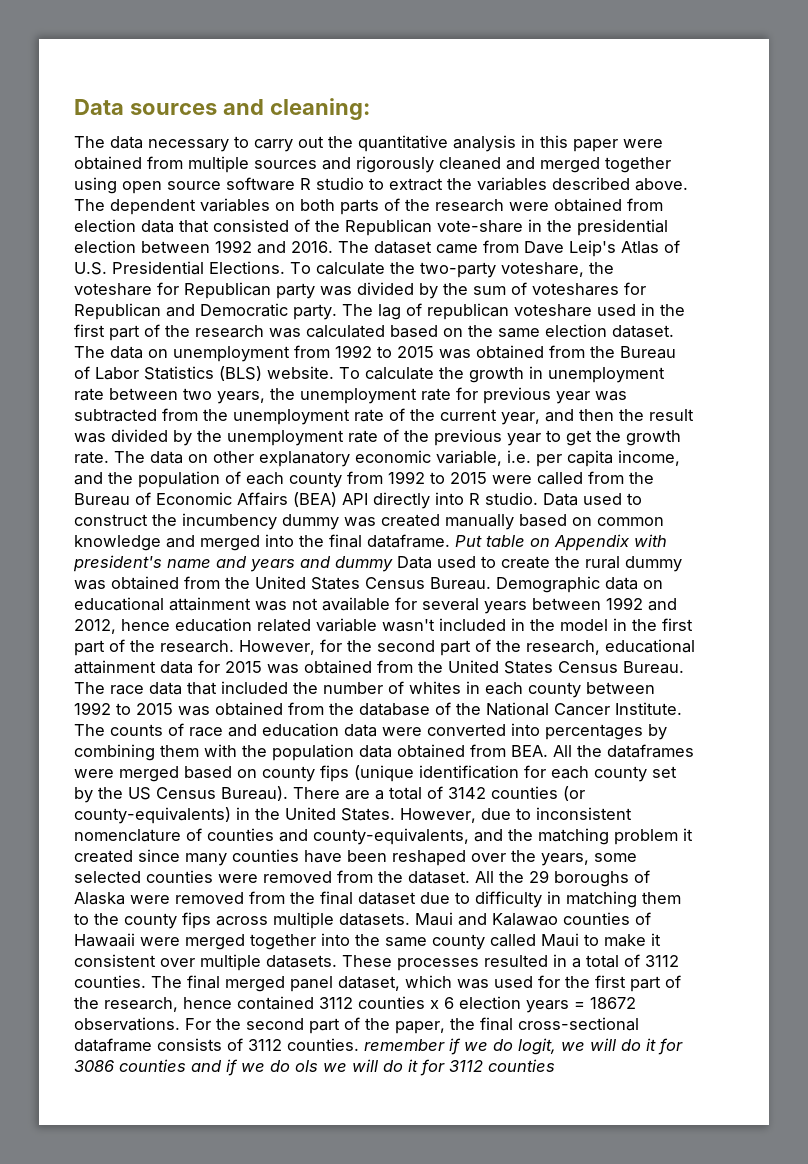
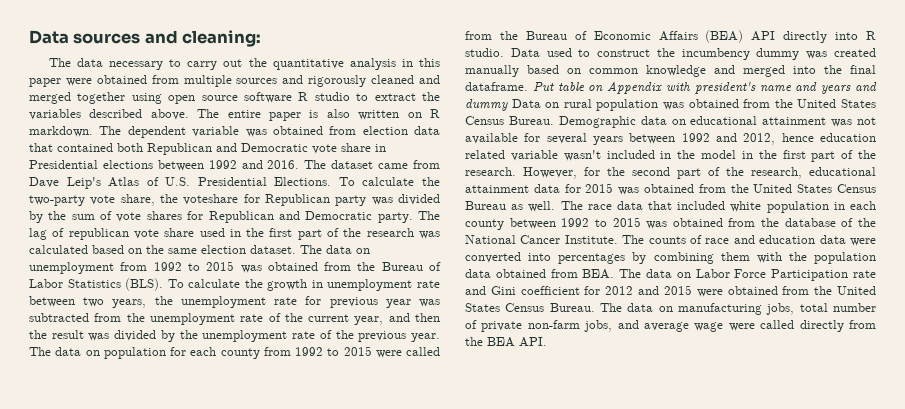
- The dependent variables on both parts of the research were obtained from election data that consisted of the Republican vote-share in the presidential election between 1992 and 2016.
+ The entire paper is also written on R markdown. The dependent variable was obtained from election data that contained both Republican and Democratic vote share in Presidential elections between 1992 and 2016.
- To calculate the two-party voteshare, the voteshare for Republican party was divided by the sum of voteshares for Republican and Democratic party.
+ To calculate the two-party vote share, the voteshare for Republican party was divided by the sum of vote shares for Republican and Democratic party.
- The lag of republican voteshare used in the first part of the research was calculated based on the same election dataset.
+ The lag of republican vote share used in the first part of the research was calculated based on the same election dataset.
- The data on unemployment from 1992 to 2015 was obtained from the Bureau of Labor Statistics (BLS) website.
+ The data on unemployment from 1992 to 2015 was obtained from the Bureau of Labor Statistics (BLS).
- To calculate the growth in unemployment rate between two years, the unemployment rate for previous year was subtracted from the unemployment rate of the current year, and then the result was divided by the unemployment rate of the previous year to get the growth rate. The data on other explanatory economic variable, i.e. per capita income, and the population of each county from 1992 to 2015 were called from the Bureau of Economic Affairs (BEA) API directly into R studio.
+ To calculate the growth in unemployment rate between two years, the unemployment rate for previous year was subtracted from the unemployment rate of the current year, and then the result was divided by the unemployment rate of the previous year. The data on population for each county from 1992 to 2015 were called from the Bureau of Economic Affairs (BEA) API directly into R studio.
- Put table on Appendix with president's name and years and dummy Data used to create the rural dummy was obtained from the United States Census Bureau.
+ Put table on Appendix with president's name and years and dummy Data on rural population was obtained from the United States Census Bureau.
- However, for the second part of the research, educational attainment data for 2015 was obtained from the United States Census Bureau.
+ However, for the second part of the research, educational attainment data for 2015 was obtained from the United States Census Bureau as well.
- The race data that included the number of whites in each county between 1992 to 2015 was obtained from the database of the National Cancer Institute.
+ The race data that included white population in each county between 1992 to 2015 was obtained from the database of the National Cancer Institute.
- The counts of race and education data were converted into percentages by combining them with the population data obtained from BEA. All the dataframes were merged based on county fips (unique identification for each county set by the US Census Bureau). There are a total of 3142 counties (or county-equivalents) in the United States. However, due to inconsistent nomenclature of counties and county-equivalents, and the matching problem it created since many counties have been reshaped over the years, some selected counties were removed from the dataset. All the 29 boroughs of Alaska were removed from the final dataset due to difficulty in matching them to the county fips across multiple datasets. Maui and Kalawao counties of Hawaaii were merged together into the same county called Maui to make it consistent over multiple datasets. These processes resulted in a total of 3112 counties. The final merged panel dataset, which was used for the first part of the research, hence contained 3112 counties x 6 election years = 18672 observations. For the second part of the paper, the final cross-sectional dataframe consists of 3112 counties. remember if we do logit, we will do it for 3086 counties and if we do ols we will do it for 3112 counties
+ The counts of race and education data were converted into percentages by combining them with the population data obtained from BEA. The data on Labor Force Participation rate and Gini coefficient for 2012 and 2015 were obtained from the United States Census Bureau. The data on manufacturing jobs, total number of private non-farm jobs, and average wage were called directly from the BEA API.

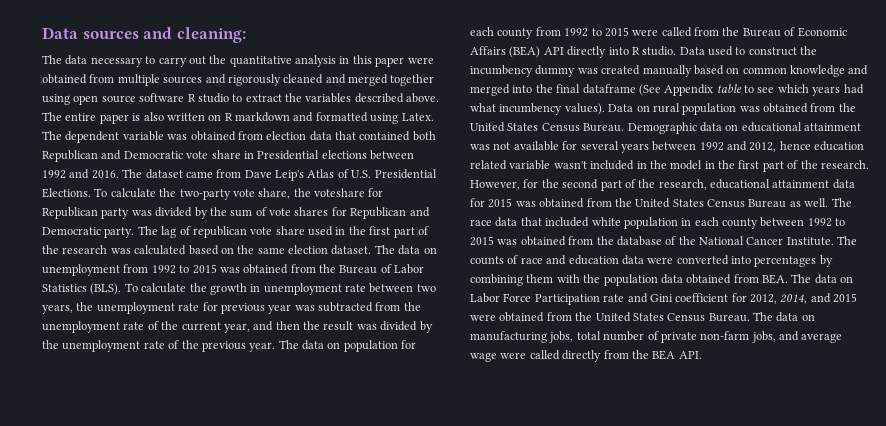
- The entire paper is also written on R markdown.
+ The entire paper is also written on R markdown and formatted using Latex.
- Data used to construct the incumbency dummy was created manually based on common knowledge and merged into the final dataframe. Put table on Appendix with president's name and years and dummy Data on rural population was obtained from the United States Census Bureau.
+ Data used to construct the incumbency dummy was created manually based on common knowledge and merged into the final dataframe (See Appendix table to see which years had what incumbency values). Data on rural population was obtained from the United States Census Bureau.
- The counts of race and education data were converted into percentages by combining them with the population data obtained from BEA. The data on Labor Force Participation rate and Gini coefficient for 2012 and 2015 were obtained from the United States Census Bureau.
+ The counts of race and education data were converted into percentages by combining them with the population data obtained from BEA. The data on Labor Force Participation rate and Gini coefficient for 2012, 2014, and 2015 were obtained from the United States Census Bureau.

